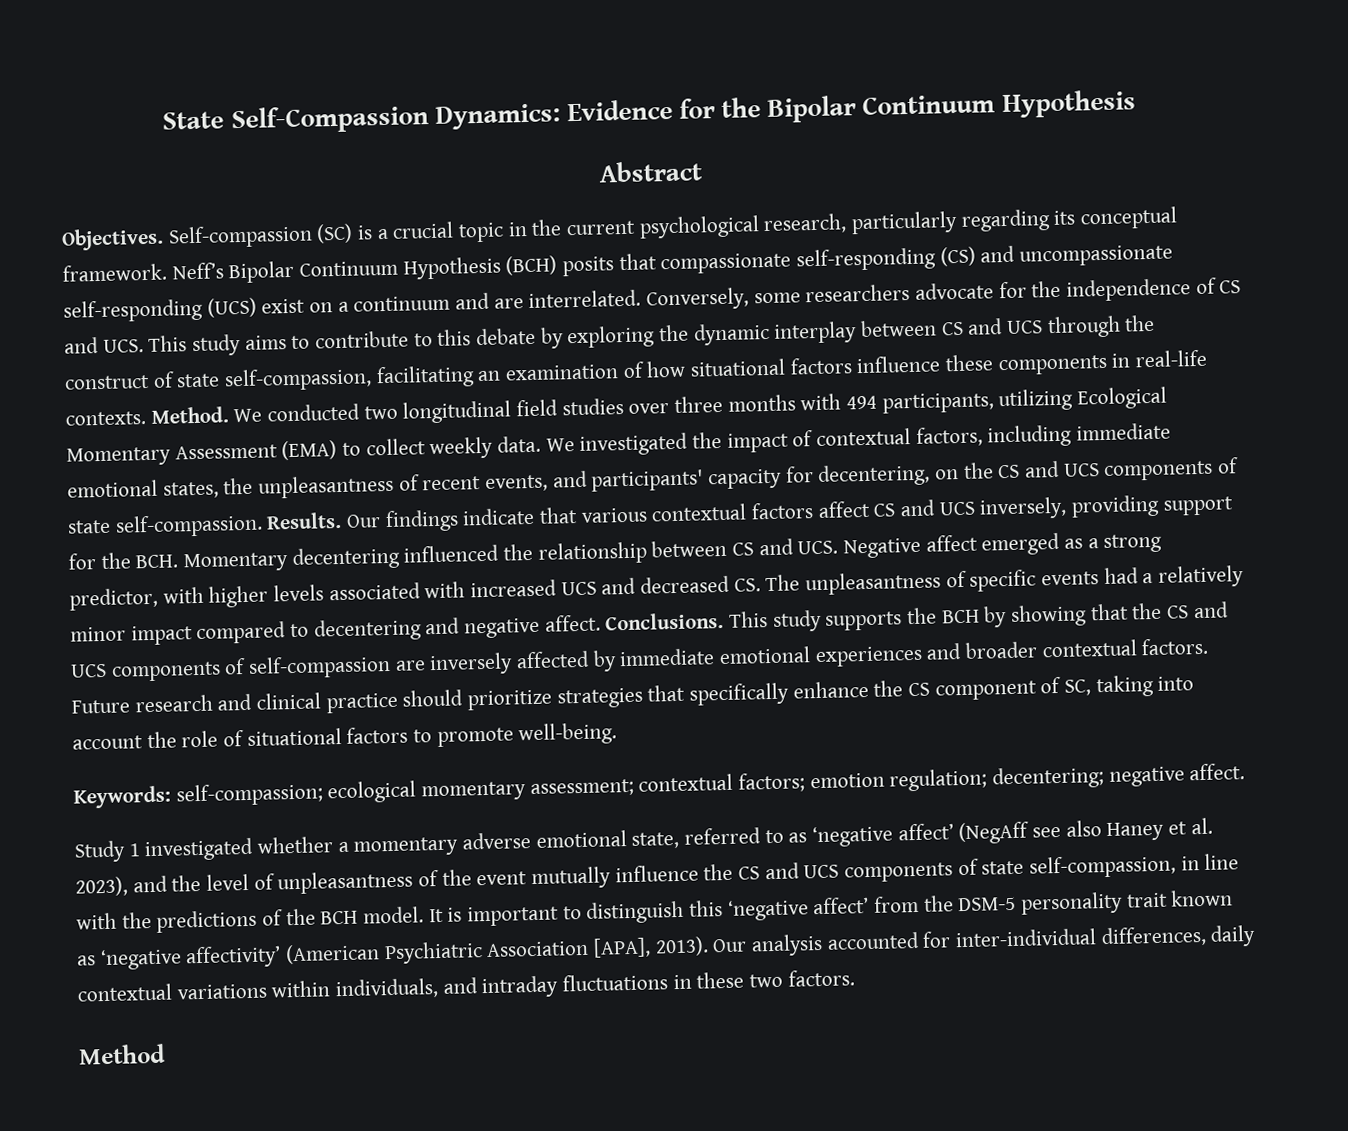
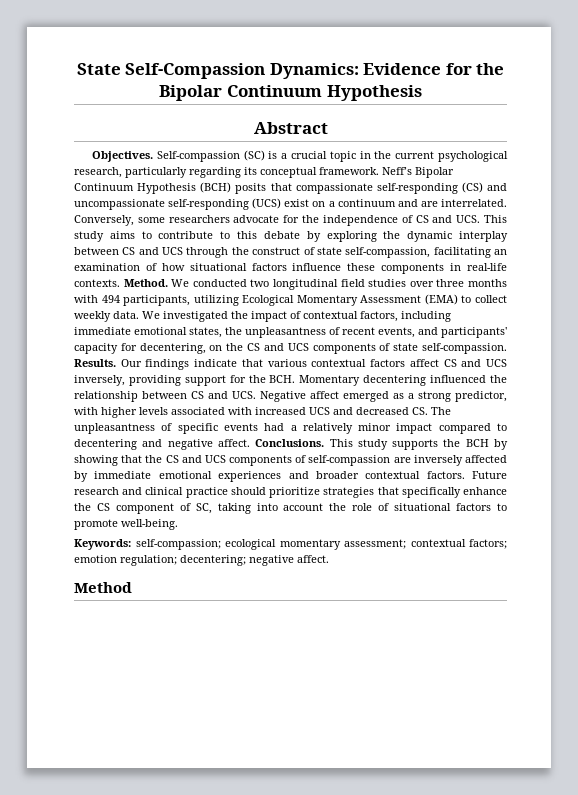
- Study 1 investigated whether a momentary adverse emotional state, referred to as ‘negative affect’ (NegAff see also Haney et al. 2023), and the level of unpleasantness of the event mutually influence the CS and UCS components of state self-compassion, in line with the predictions of the BCH model. It is important to distinguish this ‘negative affect’ from the DSM-5 personality trait known as ‘negative affectivity’ (American Psychiatric Association [APA], 2013). Our analysis accounted for inter-individual differences, daily contextual variations within individuals, and intraday fluctuations in these two factors.

